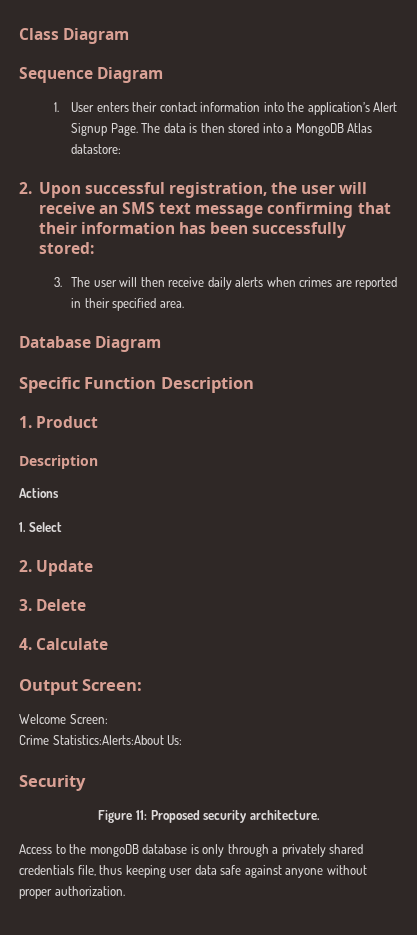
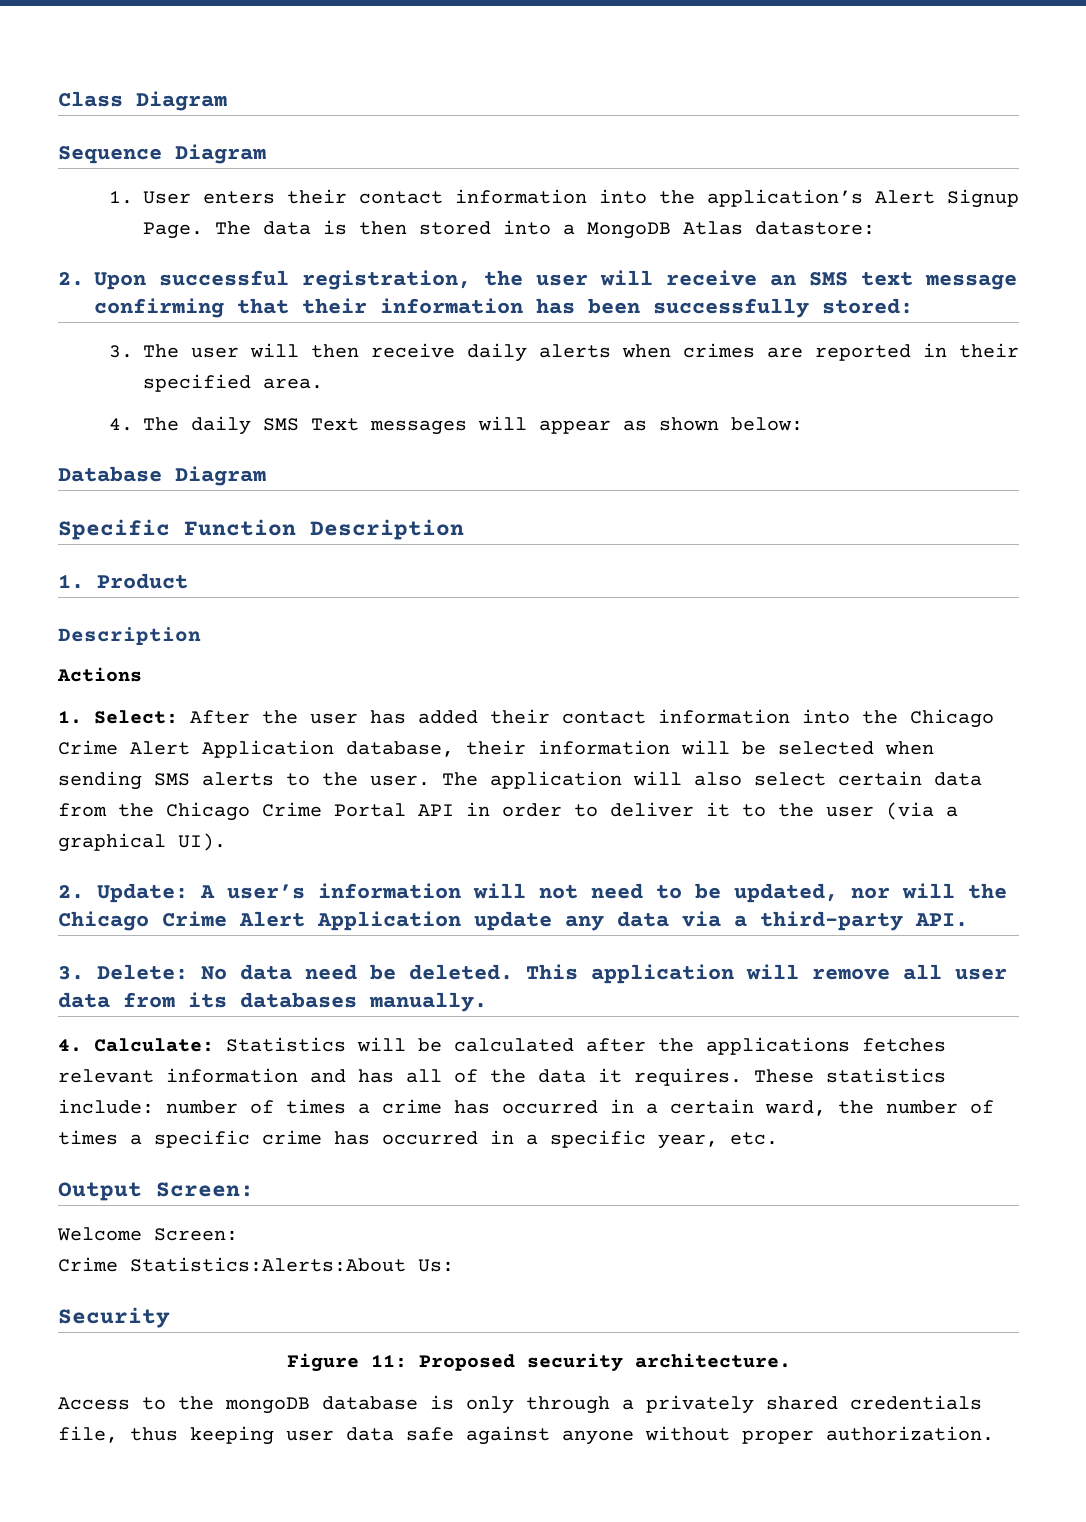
+ 4. The daily SMS Text messages will appear as shown below:
- 1. Select
- 2. Update
- 3. Delete
- 4. Calculate
+ 1. Select: After the user has added their contact information into the Chicago Crime Alert Application database, their information will be selected when sending SMS alerts to the user. The application will also select certain data from the Chicago Crime Portal API in order to deliver it to the user (via a graphical UI).
+ 2. Update: A user’s information will not need to be updated, nor will the Chicago Crime Alert Application update any data via a third-party API.
+ 3. Delete: No data need be deleted. This application will remove all user data from its databases manually.
+ 4. Calculate: Statistics will be calculated after the applications fetches relevant information and has all of the data it requires. These statistics include: number of times a crime has occurred in a certain ward, the number of times a specific crime has occurred in a specific year, etc.

